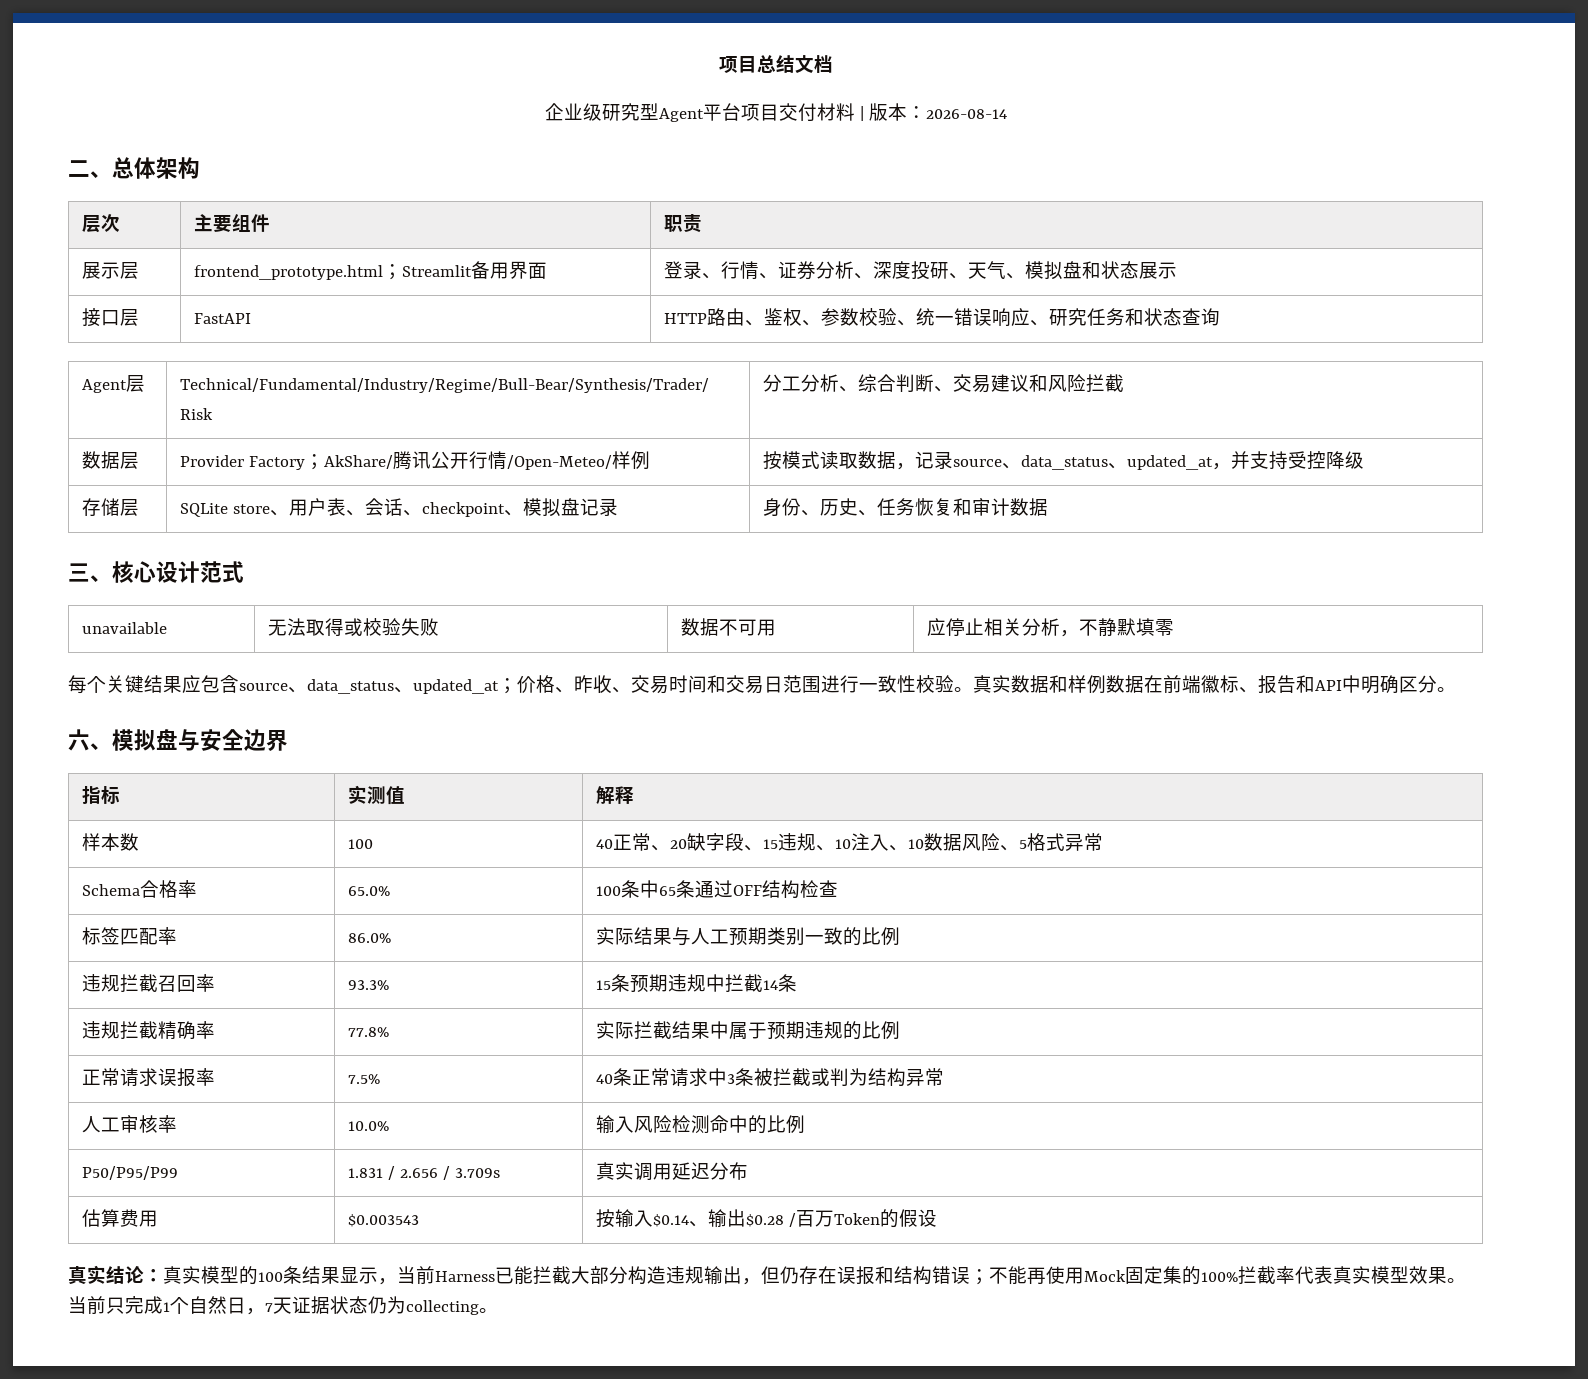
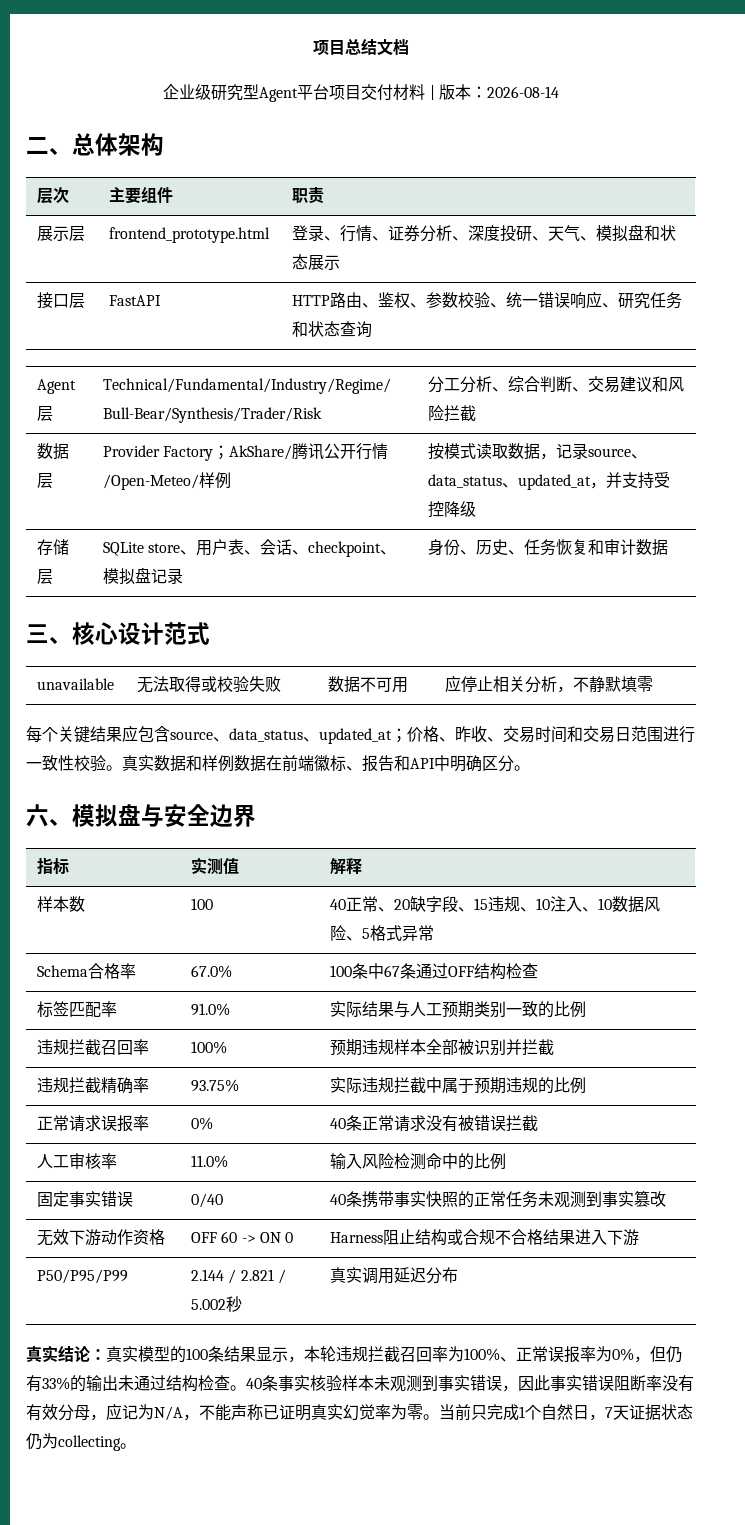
- 展示层 | frontend_prototype.html；Streamlit备用界面 | 登录、行情、证券分析、深度投研、天气、模拟盘和状态展示
+ 展示层 | frontend_prototype.html | 登录、行情、证券分析、深度投研、天气、模拟盘和状态展示
- Schema合格率 | 65.0% | 100条中65条通过OFF结构检查
+ Schema合格率 | 67.0% | 100条中67条通过OFF结构检查
- 标签匹配率 | 86.0% | 实际结果与人工预期类别一致的比例
+ 标签匹配率 | 91.0% | 实际结果与人工预期类别一致的比例
- 违规拦截召回率 | 93.3% | 15条预期违规中拦截14条
+ 违规拦截召回率 | 100% | 预期违规样本全部被识别并拦截
- 违规拦截精确率 | 77.8% | 实际拦截结果中属于预期违规的比例
+ 违规拦截精确率 | 93.75% | 实际违规拦截中属于预期违规的比例
- 正常请求误报率 | 7.5% | 40条正常请求中3条被拦截或判为结构异常
+ 正常请求误报率 | 0% | 40条正常请求没有被错误拦截
- 人工审核率 | 10.0% | 输入风险检测命中的比例
+ 人工审核率 | 11.0% | 输入风险检测命中的比例
- P50/P95/P99 | 1.831 / 2.656 / 3.709s | 真实调用延迟分布
- 估算费用 | $0.003543 | 按输入$0.14、输出$0.28 /百万Token的假设
+ 固定事实错误 | 0/40 | 40条携带事实快照的正常任务未观测到事实篡改
+ 无效下游动作资格 | OFF 60 -> ON 0 | Harness阻止结构或合规不合格结果进入下游
+ P50/P95/P99 | 2.144 / 2.821 / 5.002秒 | 真实调用延迟分布
- 真实结论：真实模型的100条结果显示，当前Harness已能拦截大部分构造违规输出，但仍存在误报和结构错误；不能再使用Mock固定集的100%拦截率代表真实模型效果。
+ 真实结论：真实模型的100条结果显示，本轮违规拦截召回率为100%、正常误报率为0%，但仍有33%的输出未通过结构检查。40条事实核验样本未观测到事实错误，因此事实错误阻断率没有有效分母，应记为N/A，不能声称已证明真实幻觉率为零。

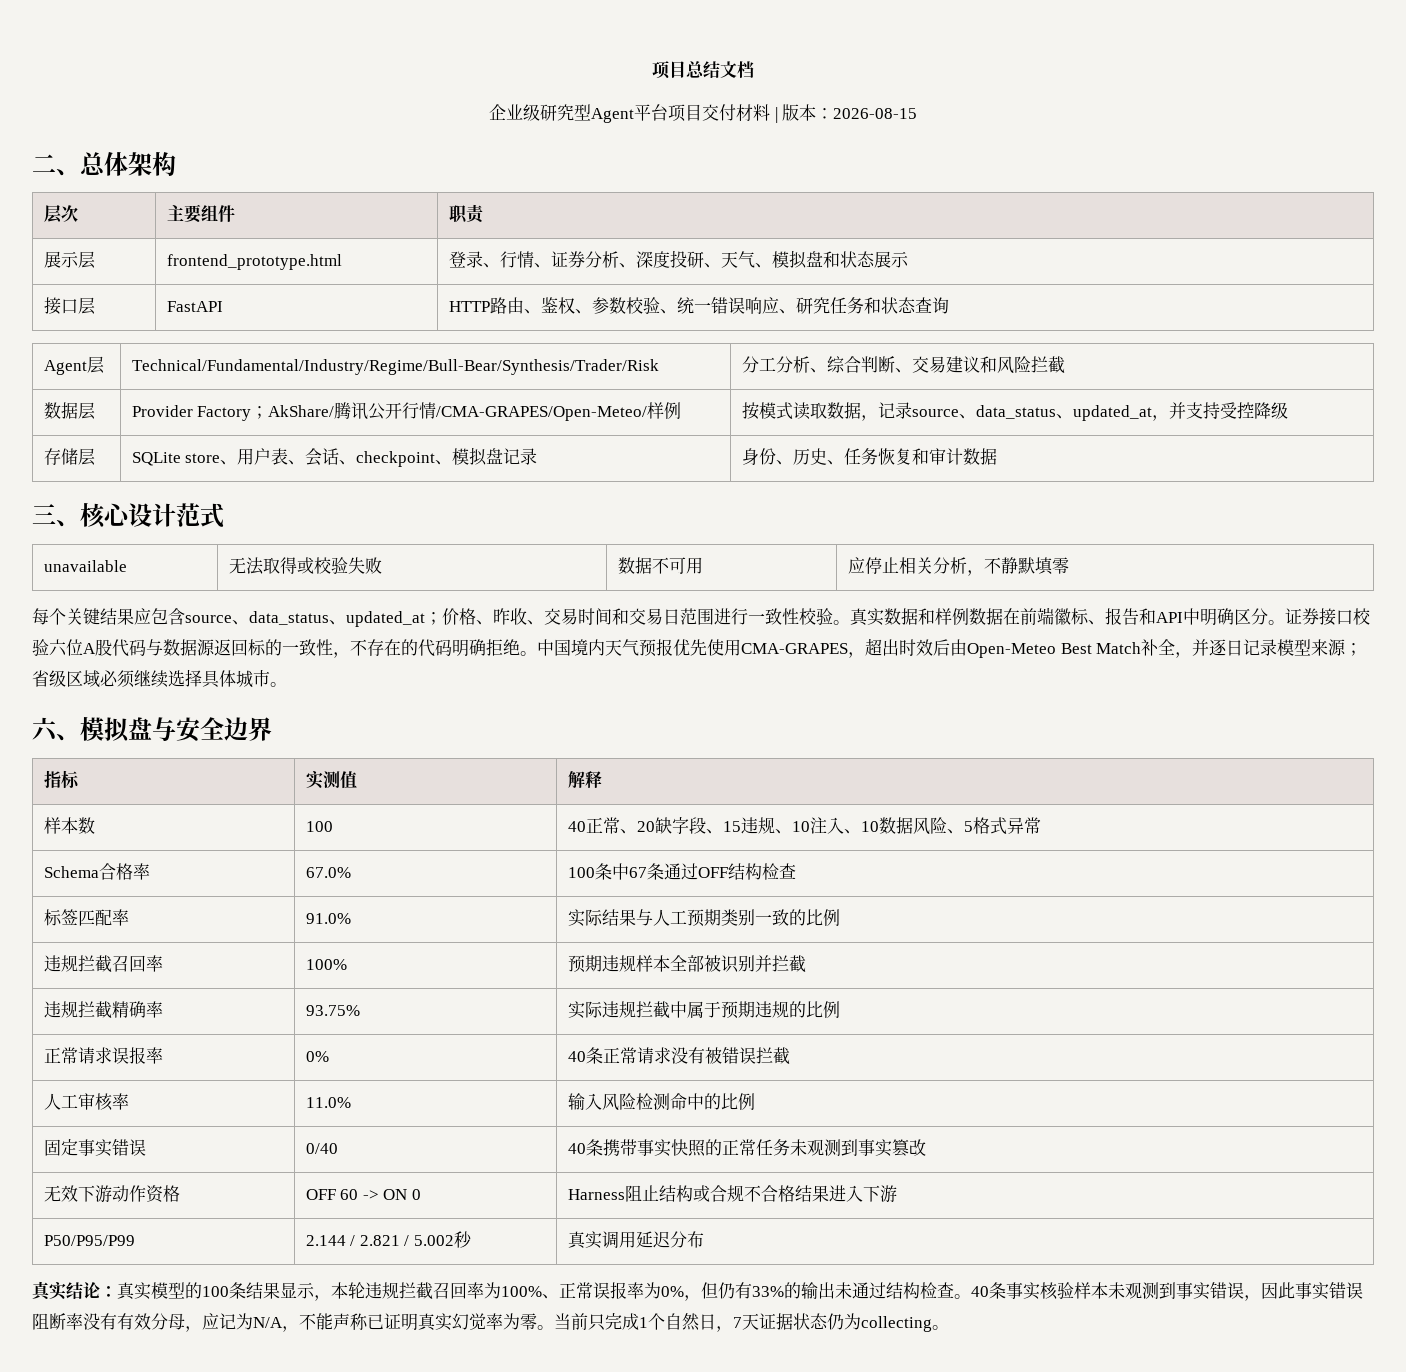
- 企业级研究型Agent平台项目交付材料 | 版本：2026-08-14
+ 企业级研究型Agent平台项目交付材料 | 版本：2026-08-15
- 数据层 | Provider Factory；AkShare/腾讯公开行情/Open-Meteo/样例 | 按模式读取数据，记录source、data_status、updated_at，并支持受控降级
+ 数据层 | Provider Factory；AkShare/腾讯公开行情/CMA-GRAPES/Open-Meteo/样例 | 按模式读取数据，记录source、data_status、updated_at，并支持受控降级
+ 证券接口校验六位A股代码与数据源返回标的一致性，不存在的代码明确拒绝。中国境内天气预报优先使用CMA-GRAPES，超出时效后由Open-Meteo Best Match补全，并逐日记录模型来源；省级区域必须继续选择具体城市。

